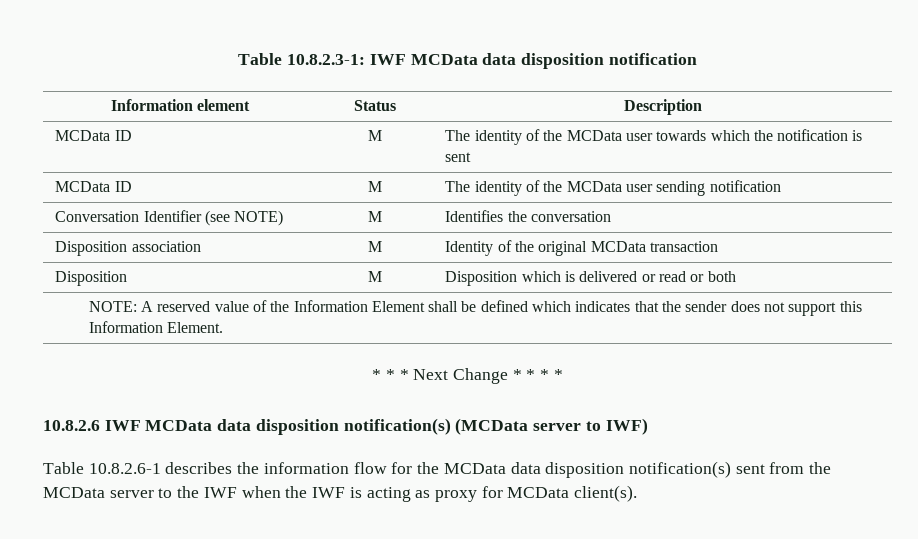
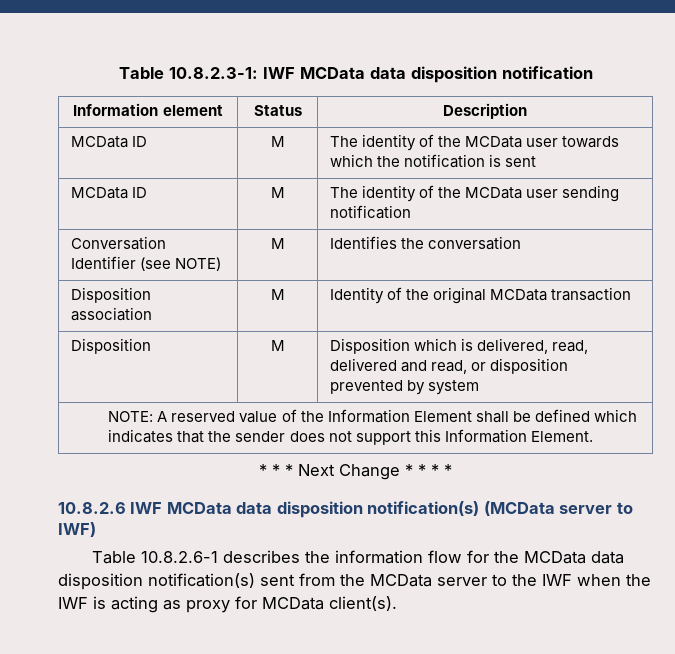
- Disposition | M | Disposition which is delivered or read or both
+ Disposition | M | Disposition which is delivered, read, delivered and read, or disposition prevented by system

